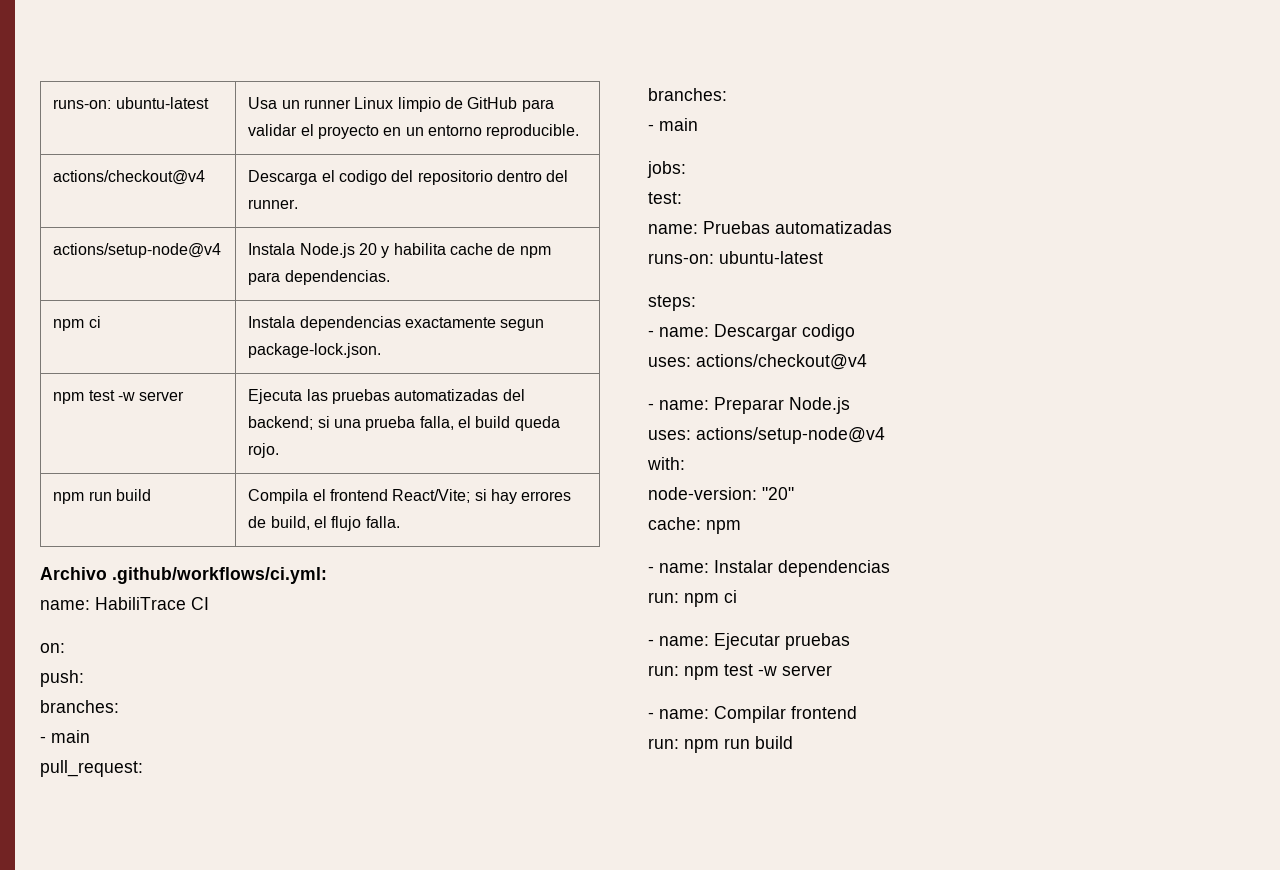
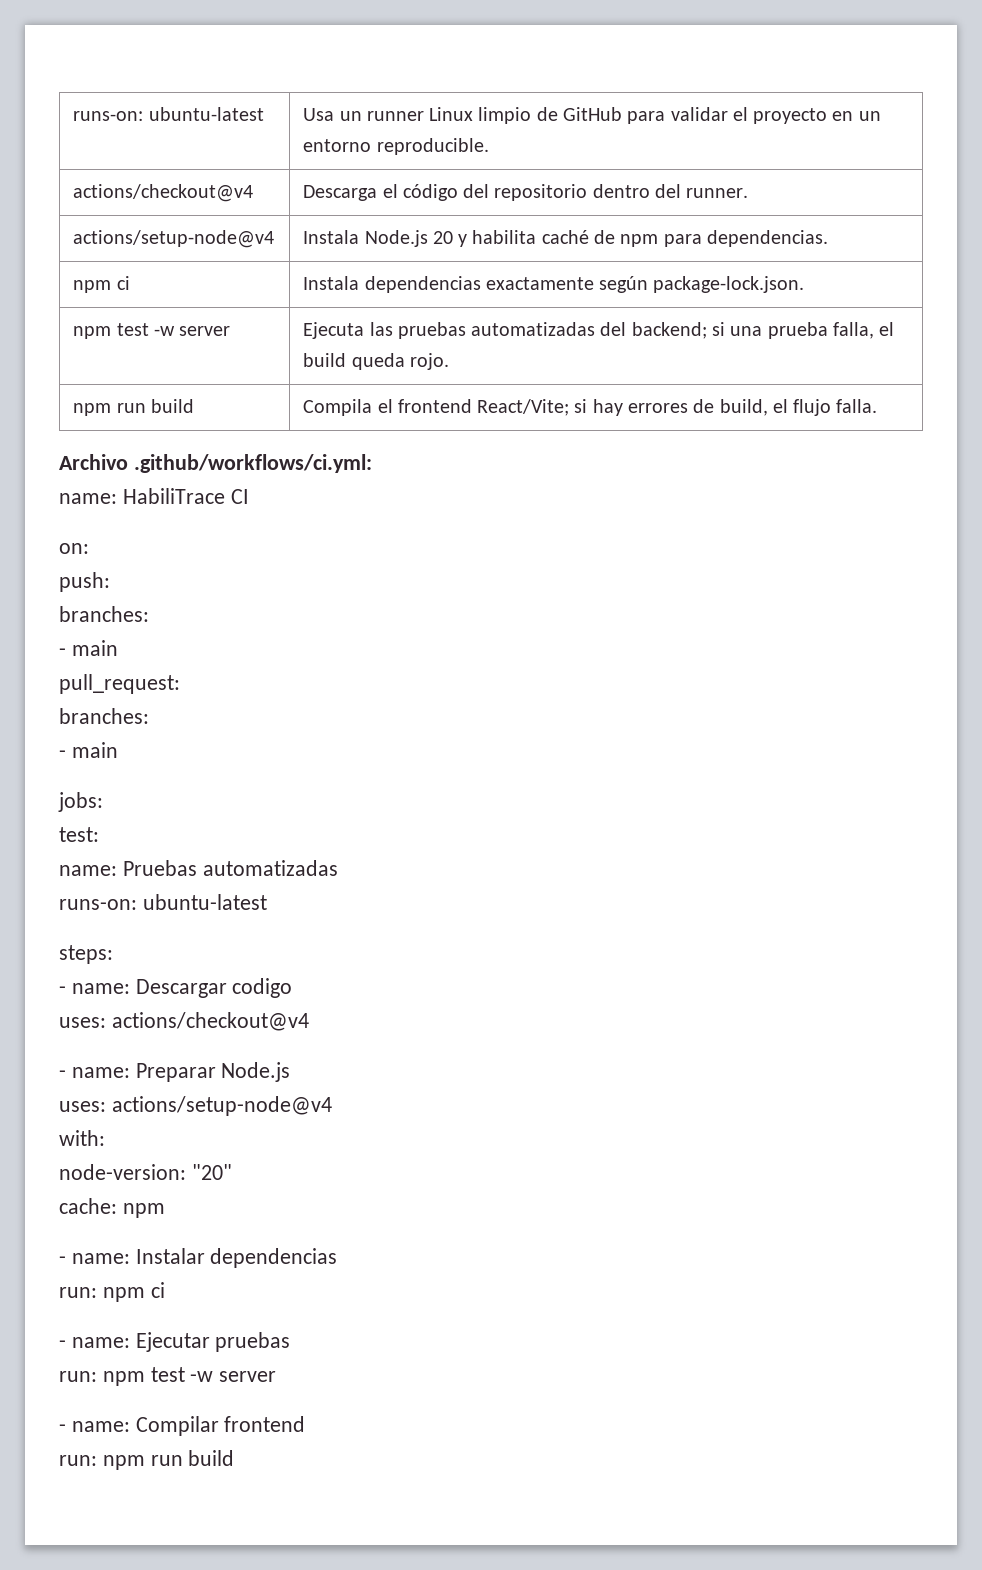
- actions/checkout@v4 | Descarga el codigo del repositorio dentro del runner.
+ actions/checkout@v4 | Descarga el código del repositorio dentro del runner.
- actions/setup-node@v4 | Instala Node.js 20 y habilita cache de npm para dependencias.
+ actions/setup-node@v4 | Instala Node.js 20 y habilita caché de npm para dependencias.
- npm ci | Instala dependencias exactamente segun package-lock.json.
+ npm ci | Instala dependencias exactamente según package-lock.json.

